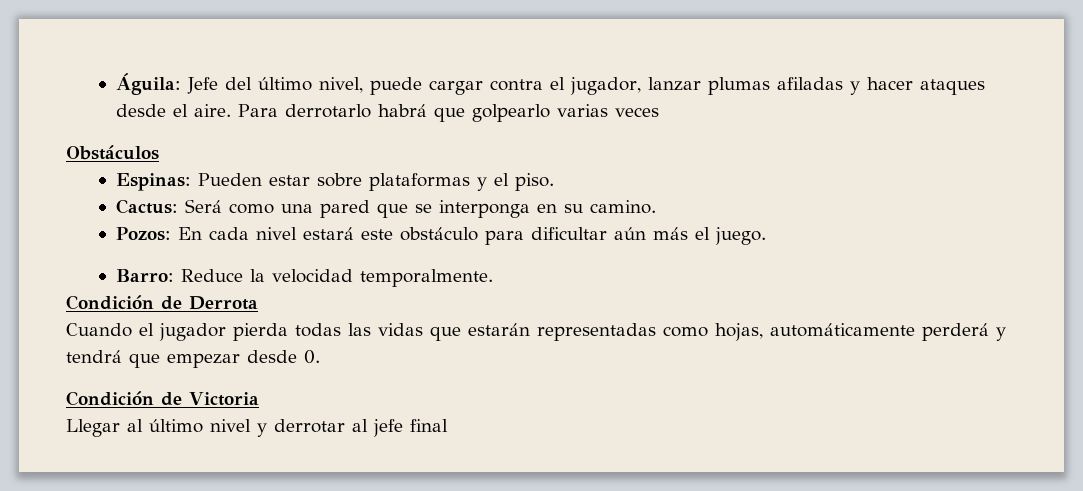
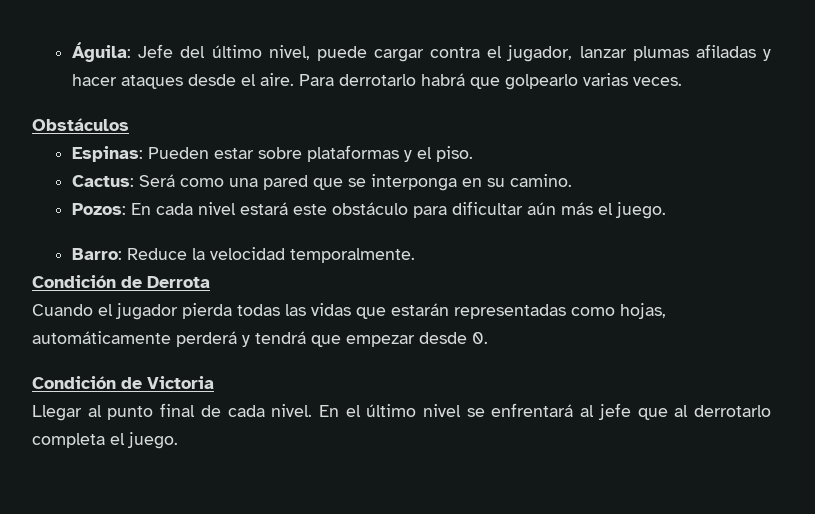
- Para derrotarlo habrá que golpearlo varias veces
+ Para derrotarlo habrá que golpearlo varias veces.
- Llegar al último nivel y derrotar al jefe final
+ Llegar al punto final de cada nivel. En el último nivel se enfrentará al jefe que al derrotarlo completa el juego.

